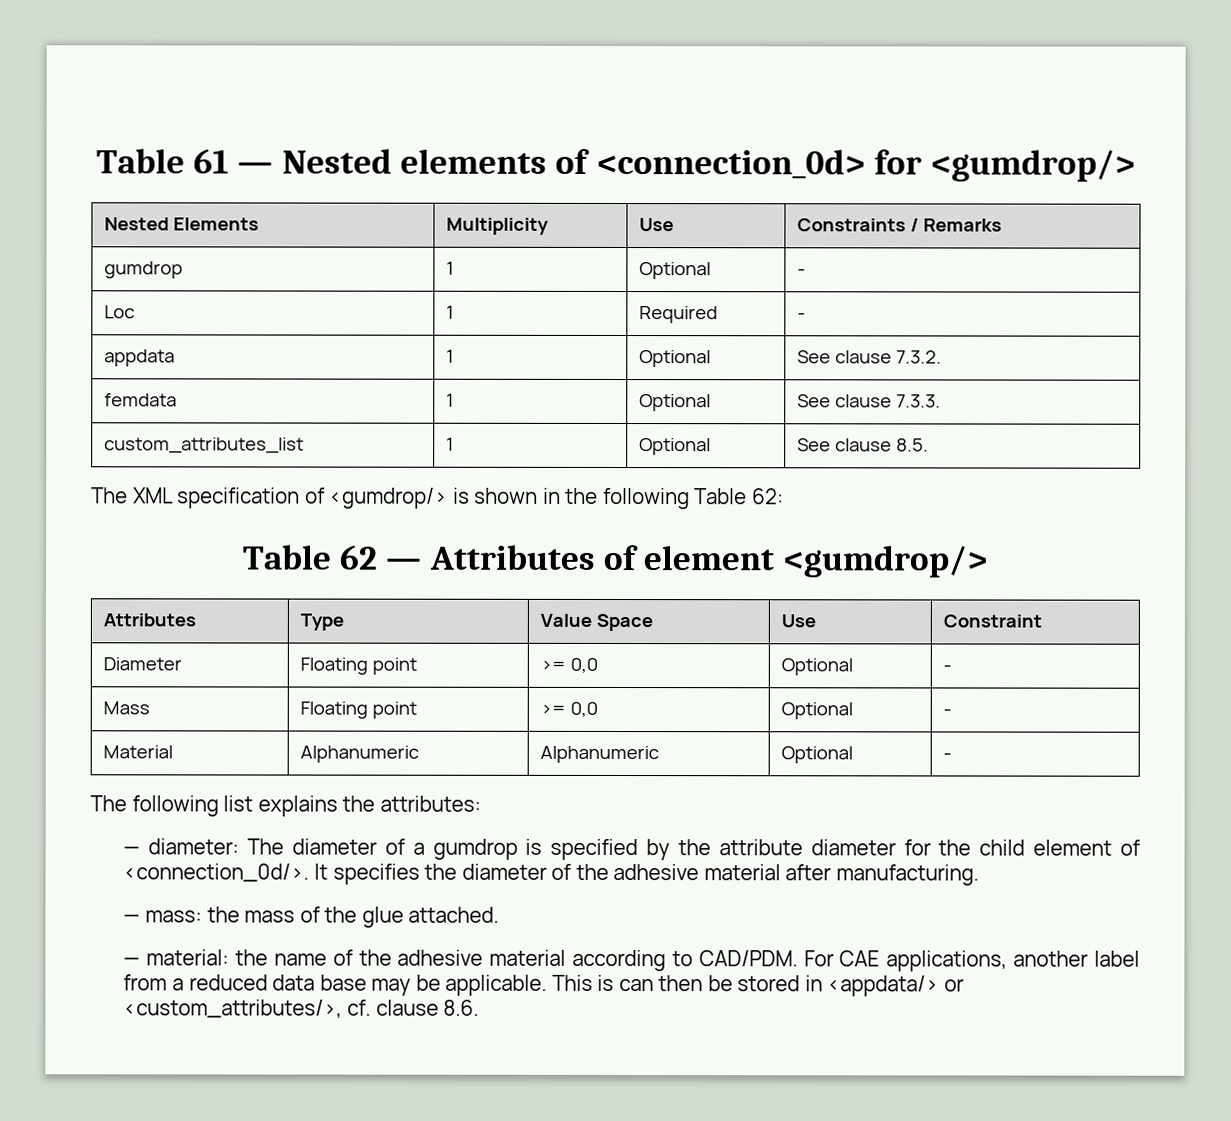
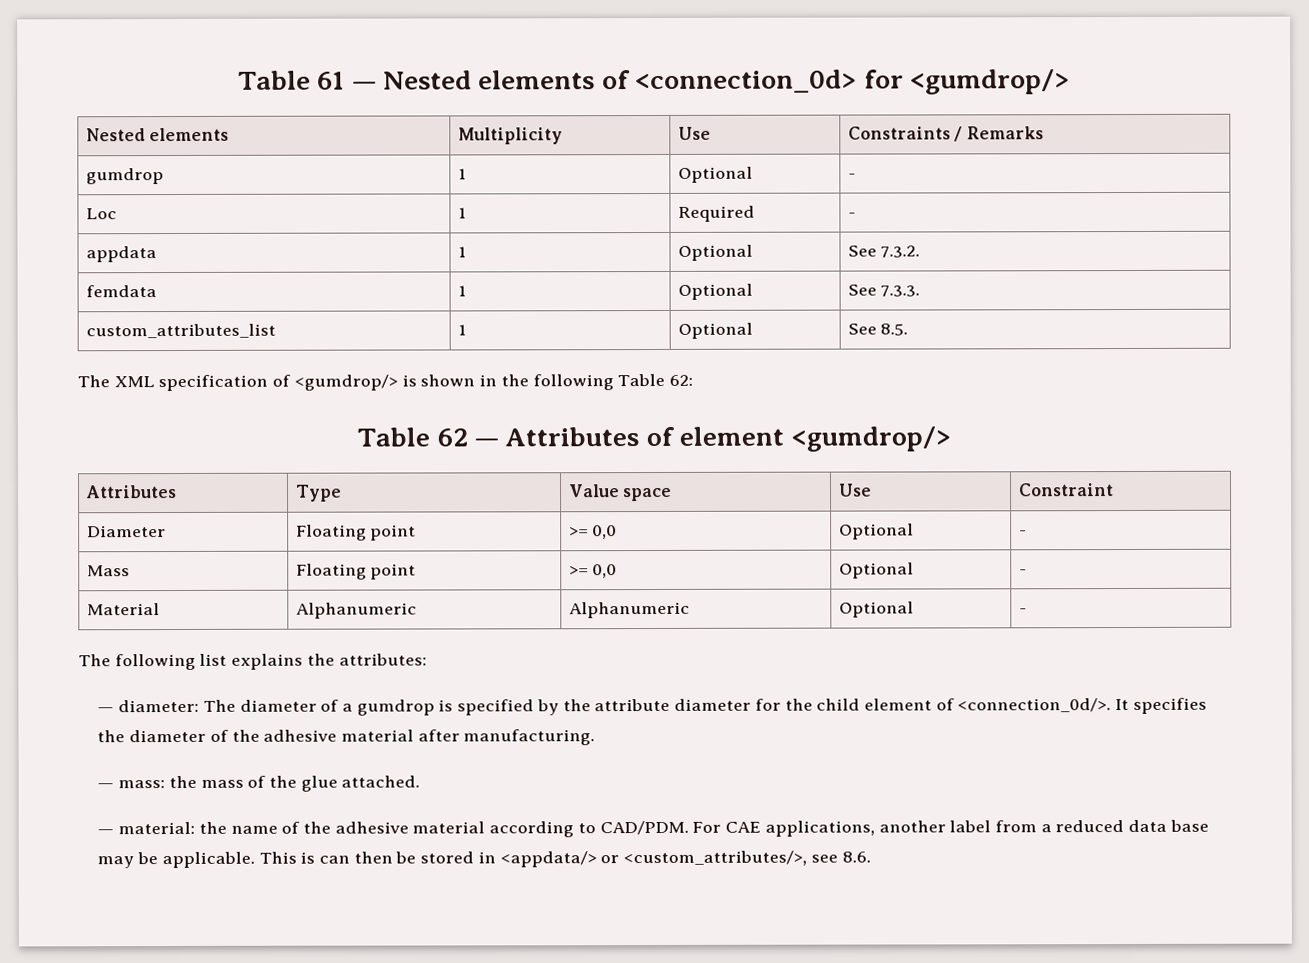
- Nested Elements | Multiplicity | Use | Constraints / Remarks
+ Nested elements | Multiplicity | Use | Constraints / Remarks
- appdata | 1 | Optional | See clause 7.3.2.
+ appdata | 1 | Optional | See 7.3.2.
- femdata | 1 | Optional | See clause 7.3.3.
+ femdata | 1 | Optional | See 7.3.3.
- custom_attributes_list | 1 | Optional | See clause 8.5.
+ custom_attributes_list | 1 | Optional | See 8.5.
- Attributes | Type | Value Space | Use | Constraint
+ Attributes | Type | Value space | Use | Constraint
- This is can then be stored in <appdata/> or <custom_attributes/>, cf. clause 8.6.
+ This is can then be stored in <appdata/> or <custom_attributes/>, see 8.6.

